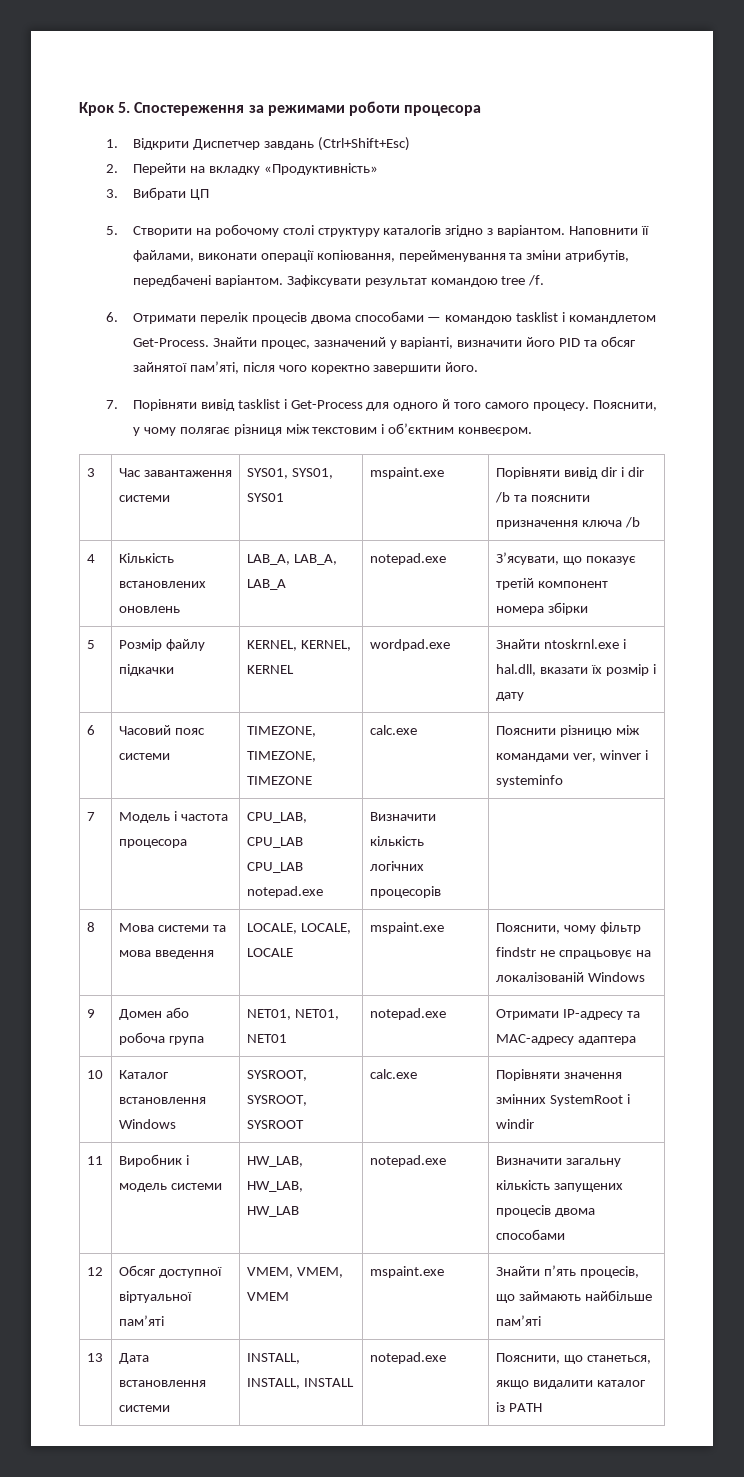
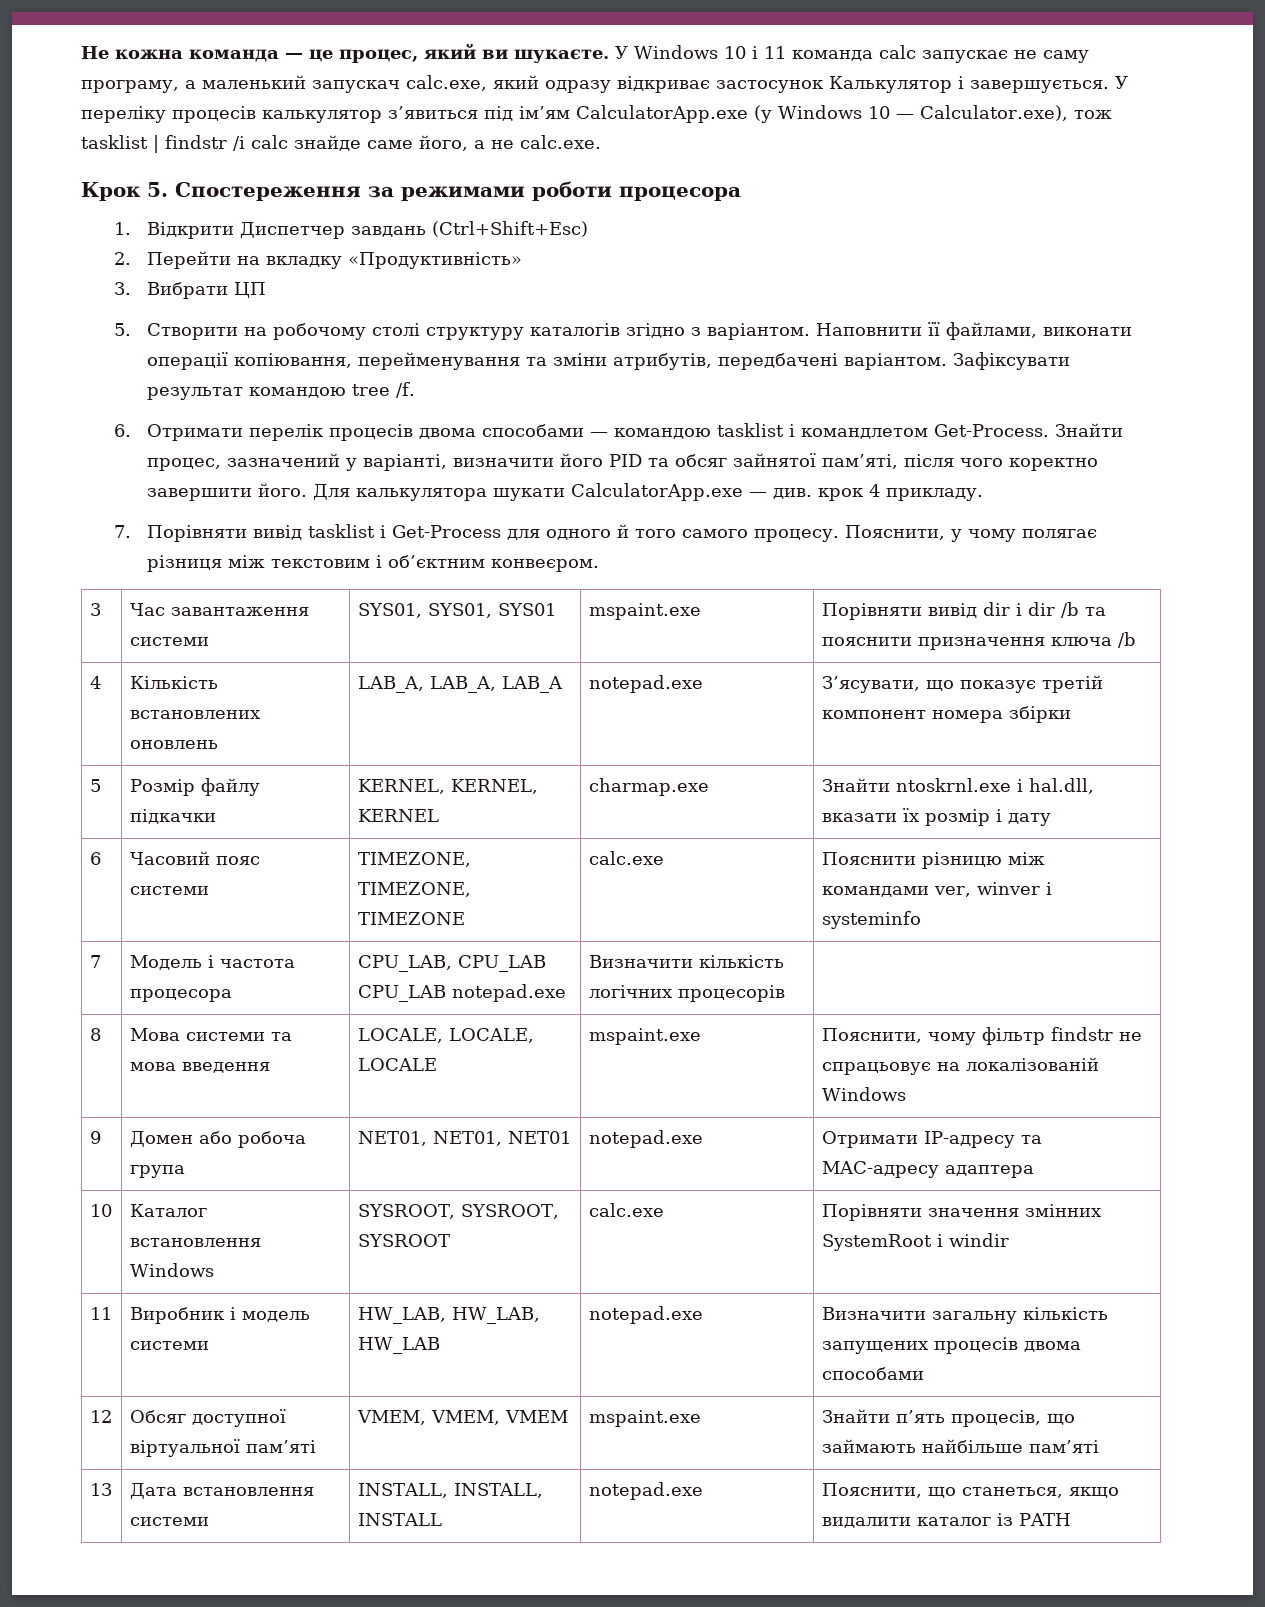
+ Не кожна команда — це процес, який ви шукаєте. У Windows 10 і 11 команда calc запускає не саму програму, а маленький запускач calc.exe, який одразу відкриває застосунок Калькулятор і завершується. У переліку процесів калькулятор з’явиться під ім’ям CalculatorApp.exe (у Windows 10 — Calculator.exe), тож tasklist | findstr /i calc знайде саме його, а не calc.exe.
+ Для калькулятора шукати CalculatorApp.exe — див. крок 4 прикладу.
- 5 | Розмір файлу підкачки | KERNEL, KERNEL, KERNEL | wordpad.exe | Знайти ntoskrnl.exe і hal.dll, вказати їх розмір і дату
+ 5 | Розмір файлу підкачки | KERNEL, KERNEL, KERNEL | charmap.exe | Знайти ntoskrnl.exe і hal.dll, вказати їх розмір і дату

